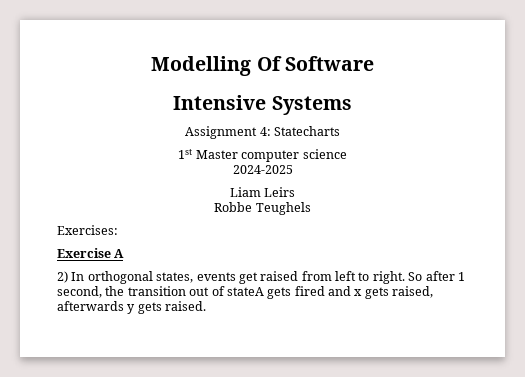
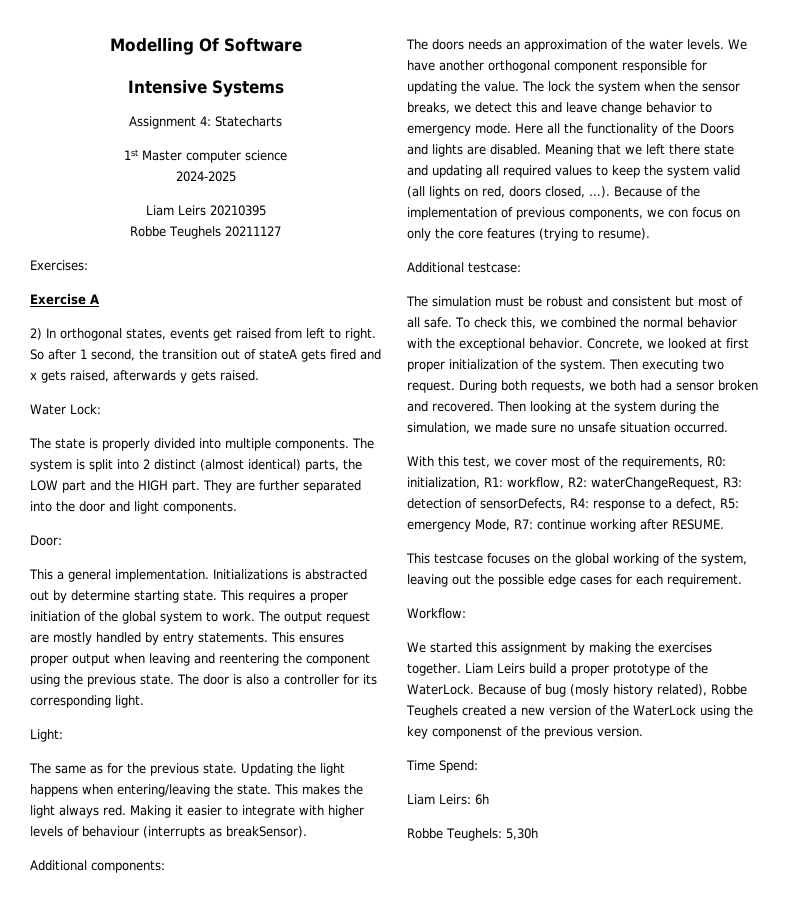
- Liam Leirs
- Robbe Teughels
+ Liam Leirs 20210395
+ Robbe Teughels 20211127
+ Water Lock:
+ The state is properly divided into multiple components. The system is split into 2 distinct (almost identical) parts, the LOW part and the HIGH part. They are further separated into the door and light components.
+ Door:
+ This a general implementation. Initializations is abstracted out by determine starting state. This requires a proper initiation of the global system to work. The output request are mostly handled by entry statements. This ensures proper output when leaving and reentering the component using the previous state. The door is also a controller for its corresponding light.
+ Light:
+ The same as for the previous state. Updating the light happens when entering/leaving the state. This makes the light always red. Making it easier to integrate with higher levels of behaviour (interrupts as breakSensor).
+ Additional components:
+ The doors needs an approximation of the water levels. We have another orthogonal component responsible for updating the value. The lock the system when the sensor breaks, we detect this and leave change behavior to emergency mode. Here all the functionality of the Doors and lights are disabled. Meaning that we left there state and updating all required values to keep the system valid (all lights on red, doors closed, …). Because of the implementation of previous components, we con focus on only the core features (trying to resume).
+ Additional testcase:
+ The simulation must be robust and consistent but most of all safe. To check this, we combined the normal behavior with the exceptional behavior. Concrete, we looked at first proper initialization of the system. Then executing two request. During both requests, we both had a sensor broken and recovered. Then looking at the system during the simulation, we made sure no unsafe situation occurred.
+ With this test, we cover most of the requirements, R0: initialization, R1: workflow, R2: waterChangeRequest, R3: detection of sensorDefects, R4: response to a defect, R5: emergency Mode, R7: continue working after RESUME.
+ This testcase focuses on the global working of the system, leaving out the possible edge cases for each requirement.
+ Workflow:
+ We started this assignment by making the exercises together. Liam Leirs build a proper prototype of the WaterLock. Because of bug (mosly history related), Robbe Teughels created a new version of the WaterLock using the key componenst of the previous version.
+ Time Spend:
+ Liam Leirs: 6h
+ Robbe Teughels: 5,30h

